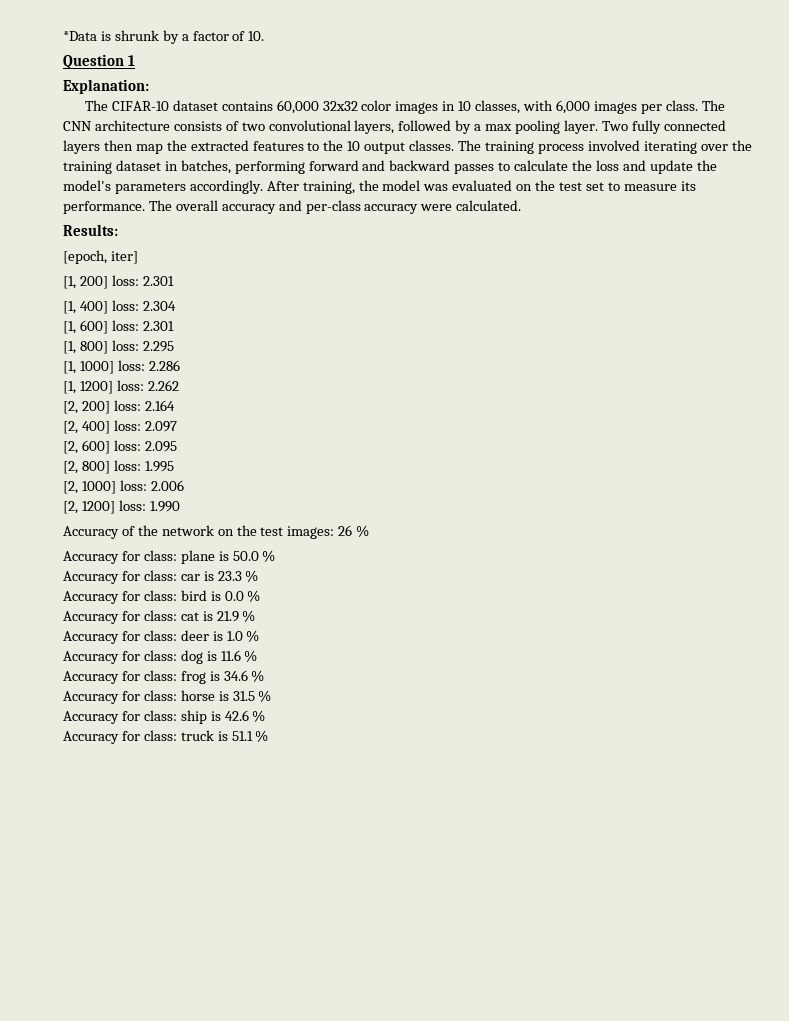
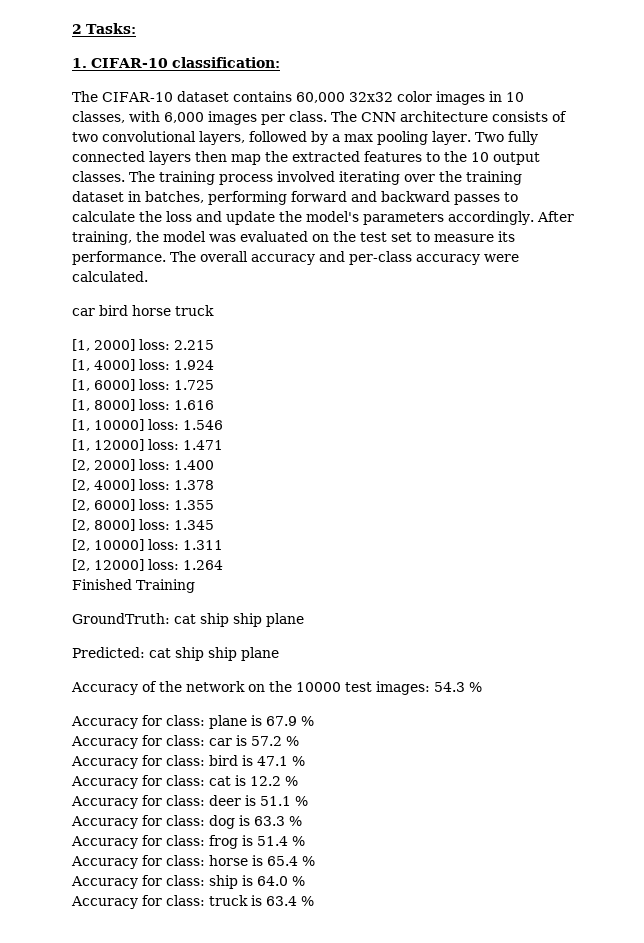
- *Data is shrunk by a factor of 10.
- Question 1
- Explanation:
+ 2 Tasks:
+ 1. CIFAR-10 classification:
- Results:
- [epoch, iter]
- [1, 200] loss: 2.301
- [1, 400] loss: 2.304
- [1, 600] loss: 2.301
- [1, 800] loss: 2.295
- [1, 1000] loss: 2.286
- [1, 1200] loss: 2.262
- [2, 200] loss: 2.164
- [2, 400] loss: 2.097
- [2, 600] loss: 2.095
- [2, 800] loss: 1.995
- [2, 1000] loss: 2.006
- [2, 1200] loss: 1.990
+ car bird horse truck
+ [1, 2000] loss: 2.215
+ [1, 4000] loss: 1.924
+ [1, 6000] loss: 1.725
+ [1, 8000] loss: 1.616
+ [1, 10000] loss: 1.546
+ [1, 12000] loss: 1.471
+ [2, 2000] loss: 1.400
+ [2, 4000] loss: 1.378
+ [2, 6000] loss: 1.355
+ [2, 8000] loss: 1.345
+ [2, 10000] loss: 1.311
+ [2, 12000] loss: 1.264
+ Finished Training
+ GroundTruth: cat ship ship plane
+ Predicted: cat ship ship plane
- Accuracy of the network on the test images: 26 %
+ Accuracy of the network on the 10000 test images: 54.3 %
- Accuracy for class: plane is 50.0 %
+ Accuracy for class: plane is 67.9 %
- Accuracy for class: car is 23.3 %
+ Accuracy for class: car is 57.2 %
- Accuracy for class: bird is 0.0 %
+ Accuracy for class: bird is 47.1 %
- Accuracy for class: cat is 21.9 %
+ Accuracy for class: cat is 12.2 %
- Accuracy for class: deer is 1.0 %
+ Accuracy for class: deer is 51.1 %
- Accuracy for class: dog is 11.6 %
+ Accuracy for class: dog is 63.3 %
- Accuracy for class: frog is 34.6 %
+ Accuracy for class: frog is 51.4 %
- Accuracy for class: horse is 31.5 %
+ Accuracy for class: horse is 65.4 %
- Accuracy for class: ship is 42.6 %
+ Accuracy for class: ship is 64.0 %
- Accuracy for class: truck is 51.1 %
+ Accuracy for class: truck is 63.4 %

